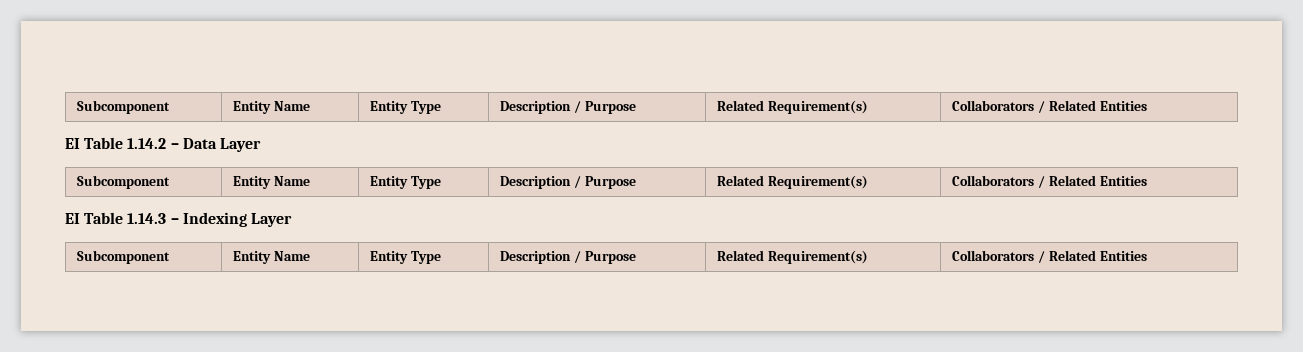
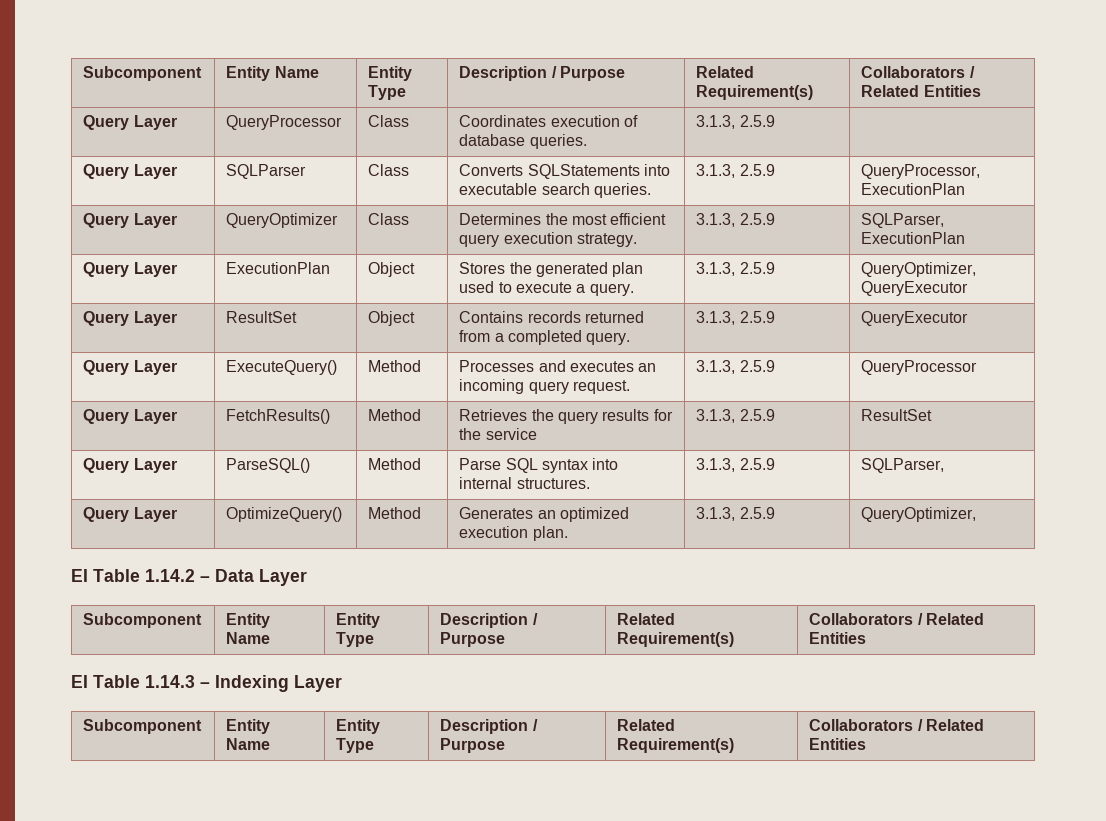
+ Query Layer | QueryProcessor | Class | Coordinates execution of database queries. | 3.1.3, 2.5.9 |
+ Query Layer | SQLParser | Class | Converts SQLStatements into executable search queries. | 3.1.3, 2.5.9 | QueryProcessor, ExecutionPlan
+ Query Layer | QueryOptimizer | Class | Determines the most efficient query execution strategy. | 3.1.3, 2.5.9 | SQLParser, ExecutionPlan
+ Query Layer | ExecutionPlan | Object | Stores the generated plan used to execute a query. | 3.1.3, 2.5.9 | QueryOptimizer, QueryExecutor
+ Query Layer | ResultSet | Object | Contains records returned from a completed query. | 3.1.3, 2.5.9 | QueryExecutor
+ Query Layer | ExecuteQuery() | Method | Processes and executes an incoming query request. | 3.1.3, 2.5.9 | QueryProcessor
+ Query Layer | FetchResults() | Method | Retrieves the query results for the service | 3.1.3, 2.5.9 | ResultSet
+ Query Layer | ParseSQL() | Method | Parse SQL syntax into internal structures. | 3.1.3, 2.5.9 | SQLParser,
+ Query Layer | OptimizeQuery() | Method | Generates an optimized execution plan. | 3.1.3, 2.5.9 | QueryOptimizer,

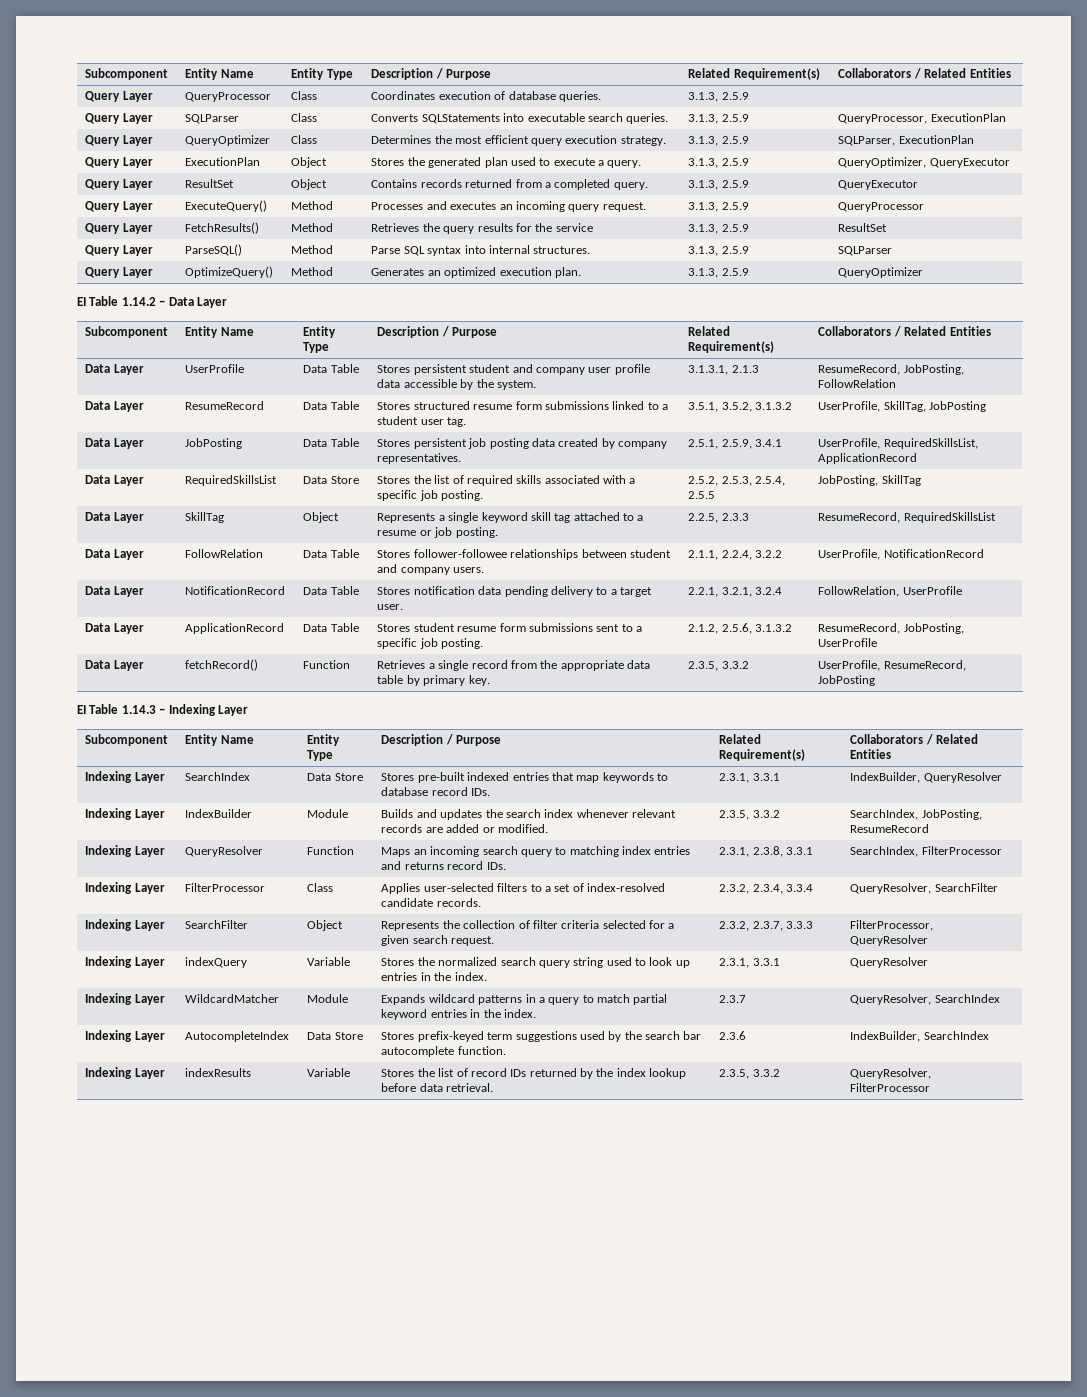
- Query Layer | ParseSQL() | Method | Parse SQL syntax into internal structures. | 3.1.3, 2.5.9 | SQLParser,
+ Query Layer | ParseSQL() | Method | Parse SQL syntax into internal structures. | 3.1.3, 2.5.9 | SQLParser
- Query Layer | OptimizeQuery() | Method | Generates an optimized execution plan. | 3.1.3, 2.5.9 | QueryOptimizer,
+ Query Layer | OptimizeQuery() | Method | Generates an optimized execution plan. | 3.1.3, 2.5.9 | QueryOptimizer
+ Data Layer | UserProfile | Data Table | Stores persistent student and company user profile data accessible by the system. | 3.1.3.1, 2.1.3 | ResumeRecord, JobPosting, FollowRelation
+ Data Layer | ResumeRecord | Data Table | Stores structured resume form submissions linked to a student user tag. | 3.5.1, 3.5.2, 3.1.3.2 | UserProfile, SkillTag, JobPosting
+ Data Layer | JobPosting | Data Table | Stores persistent job posting data created by company representatives. | 2.5.1, 2.5.9, 3.4.1 | UserProfile, RequiredSkillsList, ApplicationRecord
+ Data Layer | RequiredSkillsList | Data Store | Stores the list of required skills associated with a specific job posting. | 2.5.2, 2.5.3, 2.5.4, 2.5.5 | JobPosting, SkillTag
+ Data Layer | SkillTag | Object | Represents a single keyword skill tag attached to a resume or job posting. | 2.2.5, 2.3.3 | ResumeRecord, RequiredSkillsList
+ Data Layer | FollowRelation | Data Table | Stores follower-followee relationships between student and company users. | 2.1.1, 2.2.4, 3.2.2 | UserProfile, NotificationRecord
+ Data Layer | NotificationRecord | Data Table | Stores notification data pending delivery to a target user. | 2.2.1, 3.2.1, 3.2.4 | FollowRelation, UserProfile
+ Data Layer | ApplicationRecord | Data Table | Stores student resume form submissions sent to a specific job posting. | 2.1.2, 2.5.6, 3.1.3.2 | ResumeRecord, JobPosting, UserProfile
+ Data Layer | fetchRecord() | Function | Retrieves a single record from the appropriate data table by primary key. | 2.3.5, 3.3.2 | UserProfile, ResumeRecord, JobPosting
+ Indexing Layer | SearchIndex | Data Store | Stores pre-built indexed entries that map keywords to database record IDs. | 2.3.1, 3.3.1 | IndexBuilder, QueryResolver
+ Indexing Layer | IndexBuilder | Module | Builds and updates the search index whenever relevant records are added or modified. | 2.3.5, 3.3.2 | SearchIndex, JobPosting, ResumeRecord
+ Indexing Layer | QueryResolver | Function | Maps an incoming search query to matching index entries and returns record IDs. | 2.3.1, 2.3.8, 3.3.1 | SearchIndex, FilterProcessor
+ Indexing Layer | FilterProcessor | Class | Applies user-selected filters to a set of index-resolved candidate records. | 2.3.2, 2.3.4, 3.3.4 | QueryResolver, SearchFilter
+ Indexing Layer | SearchFilter | Object | Represents the collection of filter criteria selected for a given search request. | 2.3.2, 2.3.7, 3.3.3 | FilterProcessor, QueryResolver
+ Indexing Layer | indexQuery | Variable | Stores the normalized search query string used to look up entries in the index. | 2.3.1, 3.3.1 | QueryResolver
+ Indexing Layer | WildcardMatcher | Module | Expands wildcard patterns in a query to match partial keyword entries in the index. | 2.3.7 | QueryResolver, SearchIndex
+ Indexing Layer | AutocompleteIndex | Data Store | Stores prefix-keyed term suggestions used by the search bar autocomplete function. | 2.3.6 | IndexBuilder, SearchIndex
+ Indexing Layer | indexResults | Variable | Stores the list of record IDs returned by the index lookup before data retrieval. | 2.3.5, 3.3.2 | QueryResolver, FilterProcessor

